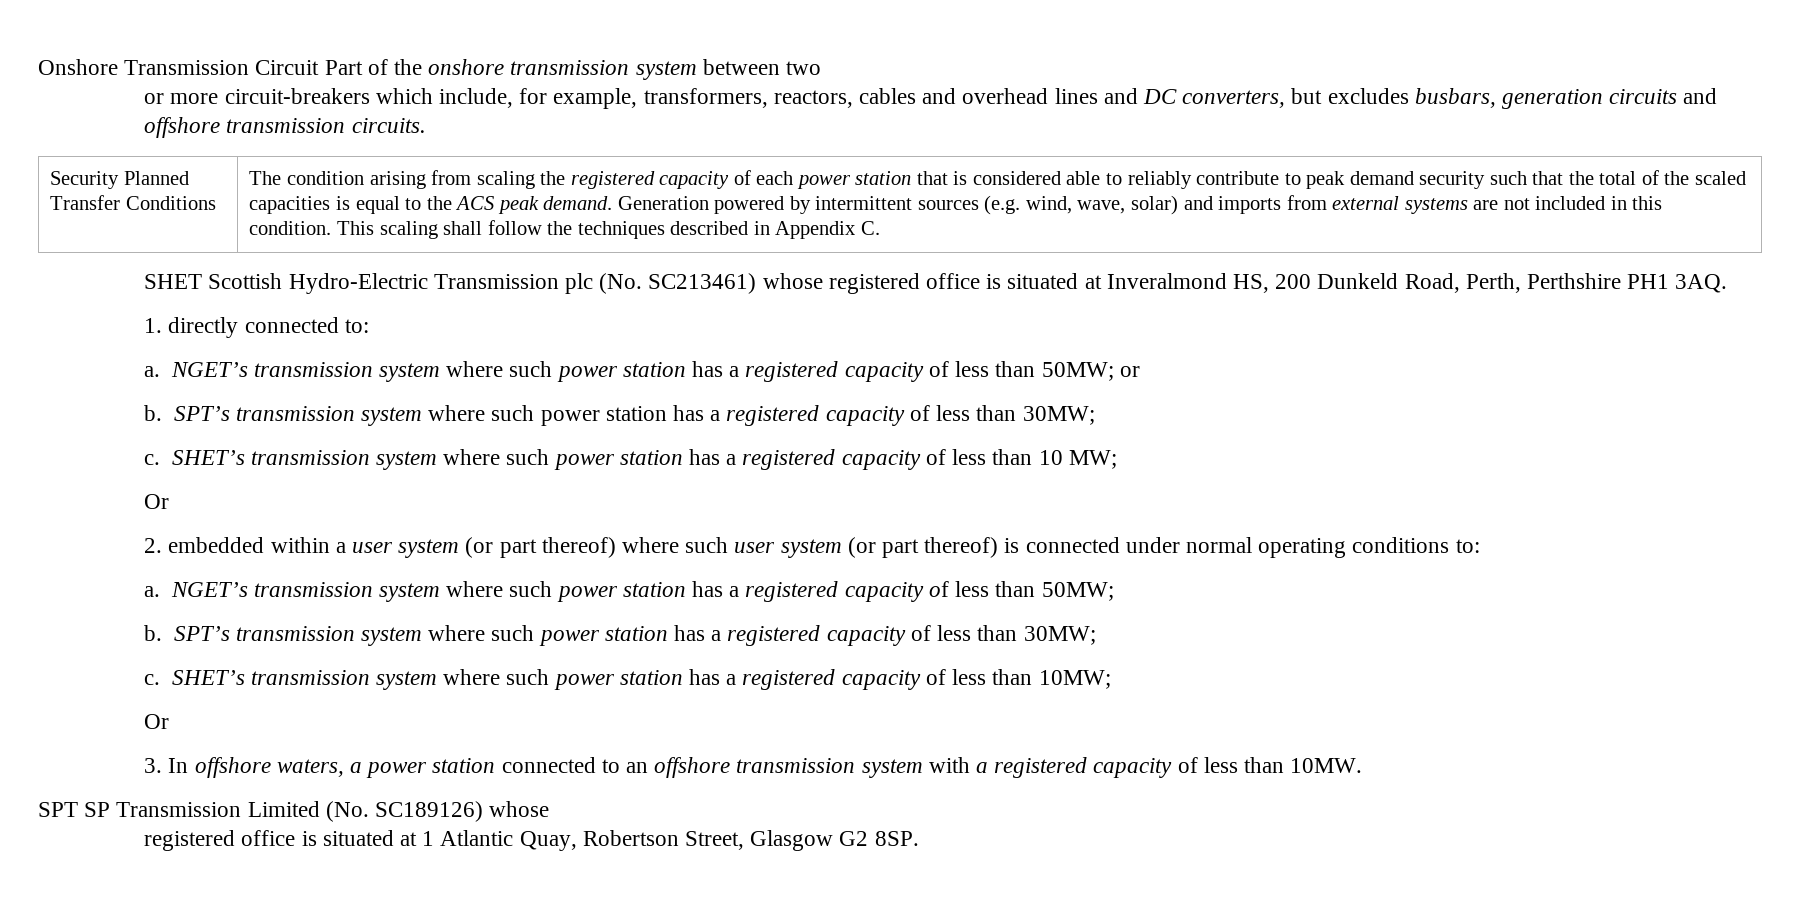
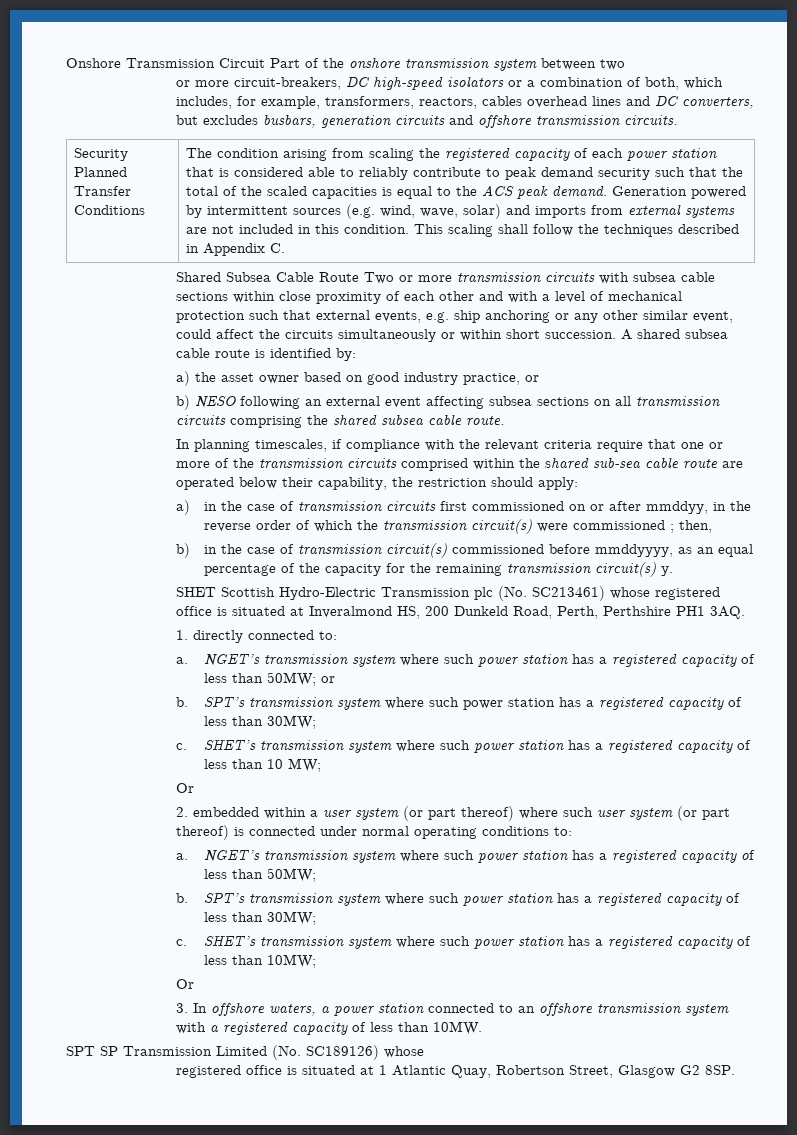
- or more circuit-breakers which include, for example, transformers, reactors, cables and overhead lines and DC converters, but excludes busbars, generation circuits and offshore transmission circuits.
+ or more circuit-breakers, DC high-speed isolators or a combination of both, which includes, for example, transformers, reactors, cables overhead lines and DC converters, but excludes busbars, generation circuits and offshore transmission circuits.
+ Shared Subsea Cable Route Two or more transmission circuits with subsea cable sections within close proximity of each other and with a level of mechanical protection such that external events, e.g. ship anchoring or any other similar event, could affect the circuits simultaneously or within short succession. A shared subsea cable route is identified by:
+ a) the asset owner based on good industry practice, or
+ b) NESO following an external event affecting subsea sections on all transmission circuits comprising the shared subsea cable route.
+ In planning timescales, if compliance with the relevant criteria require that one or more of the transmission circuits comprised within the shared sub-sea cable route are operated below their capability, the restriction should apply:
+ a) in the case of transmission circuits first commissioned on or after mmddyy, in the reverse order of which the transmission circuit(s) were commissioned ; then,
+ b) in the case of transmission circuit(s) commissioned before mmddyyyy, as an equal percentage of the capacity for the remaining transmission circuit(s) y.

